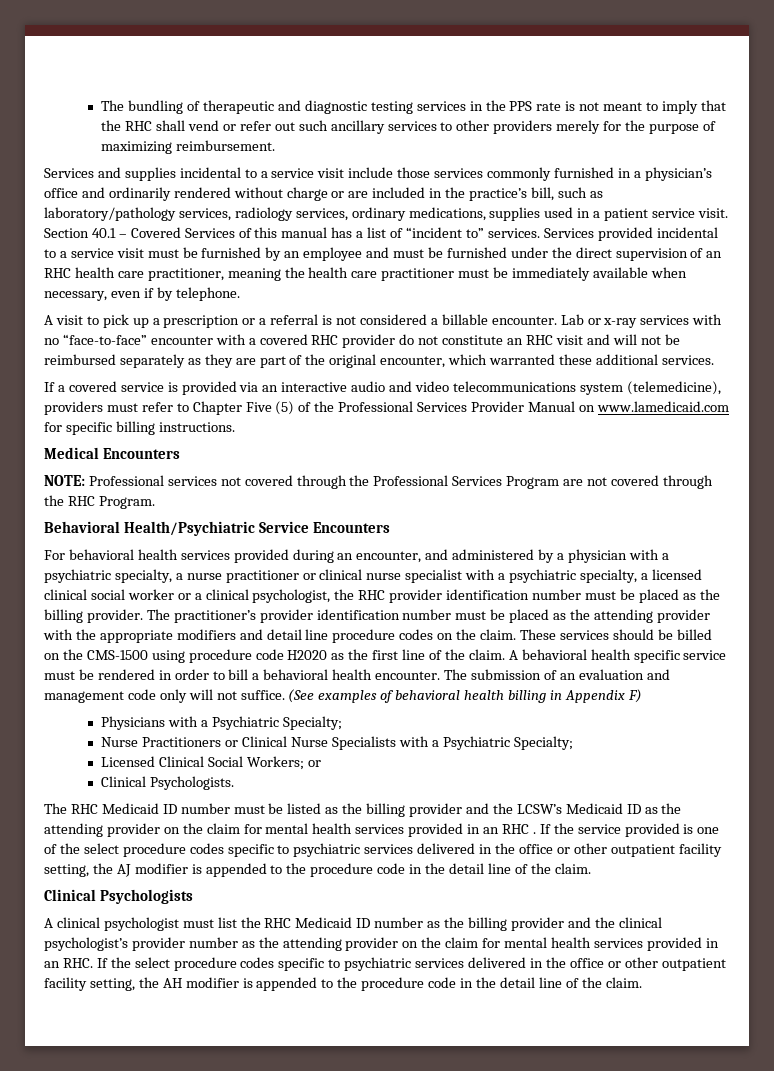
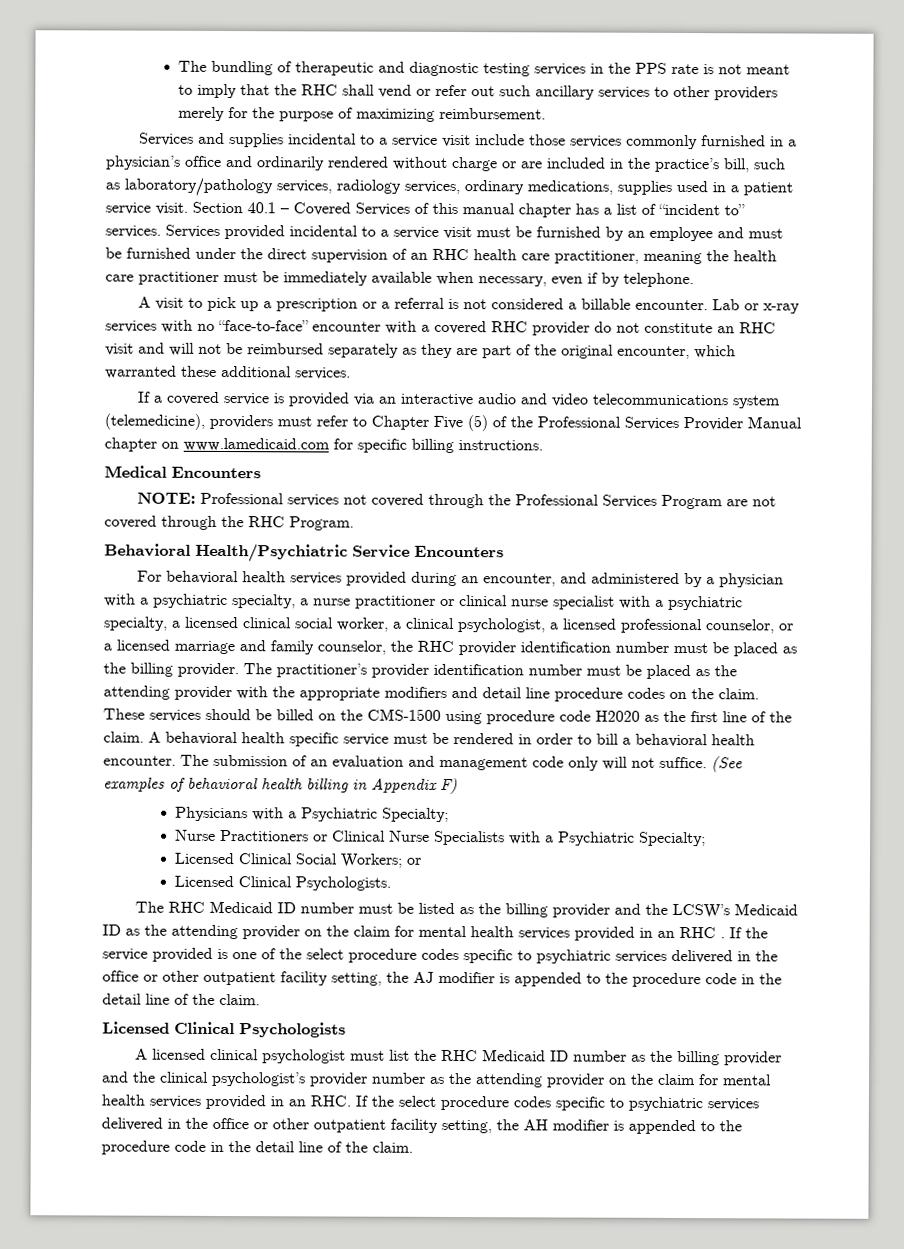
- Section 40.1 – Covered Services of this manual has a list of “incident to” services.
+ Section 40.1 – Covered Services of this manual chapter has a list of “incident to” services.
- If a covered service is provided via an interactive audio and video telecommunications system (telemedicine), providers must refer to Chapter Five (5) of the Professional Services Provider Manual on www.lamedicaid.com for specific billing instructions.
+ If a covered service is provided via an interactive audio and video telecommunications system (telemedicine), providers must refer to Chapter Five (5) of the Professional Services Provider Manual chapter on www.lamedicaid.com for specific billing instructions.
- For behavioral health services provided during an encounter, and administered by a physician with a psychiatric specialty, a nurse practitioner or clinical nurse specialist with a psychiatric specialty, a licensed clinical social worker or a clinical psychologist, the RHC provider identification number must be placed as the billing provider.
+ For behavioral health services provided during an encounter, and administered by a physician with a psychiatric specialty, a nurse practitioner or clinical nurse specialist with a psychiatric specialty, a licensed clinical social worker, a clinical psychologist, a licensed professional counselor, or a licensed marriage and family counselor, the RHC provider identification number must be placed as the billing provider.
- Clinical Psychologists.
+ Licensed Clinical Psychologists.
- Clinical Psychologists
+ Licensed Clinical Psychologists
- A clinical psychologist must list the RHC Medicaid ID number as the billing provider and the clinical psychologist’s provider number as the attending provider on the claim for mental health services provided in an RHC. If the select procedure codes specific to psychiatric services delivered in the office or other outpatient facility setting, the AH modifier is appended to the procedure code in the detail line of the claim.
+ A licensed clinical psychologist must list the RHC Medicaid ID number as the billing provider and the clinical psychologist’s provider number as the attending provider on the claim for mental health services provided in an RHC. If the select procedure codes specific to psychiatric services delivered in the office or other outpatient facility setting, the AH modifier is appended to the procedure code in the detail line of the claim.

